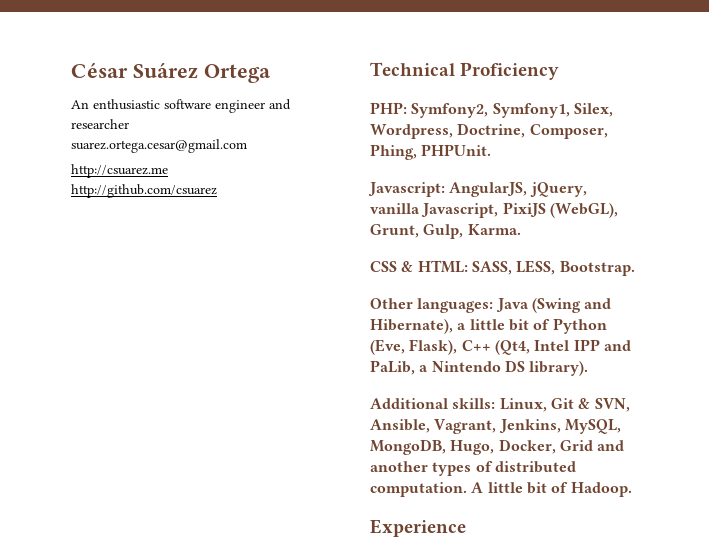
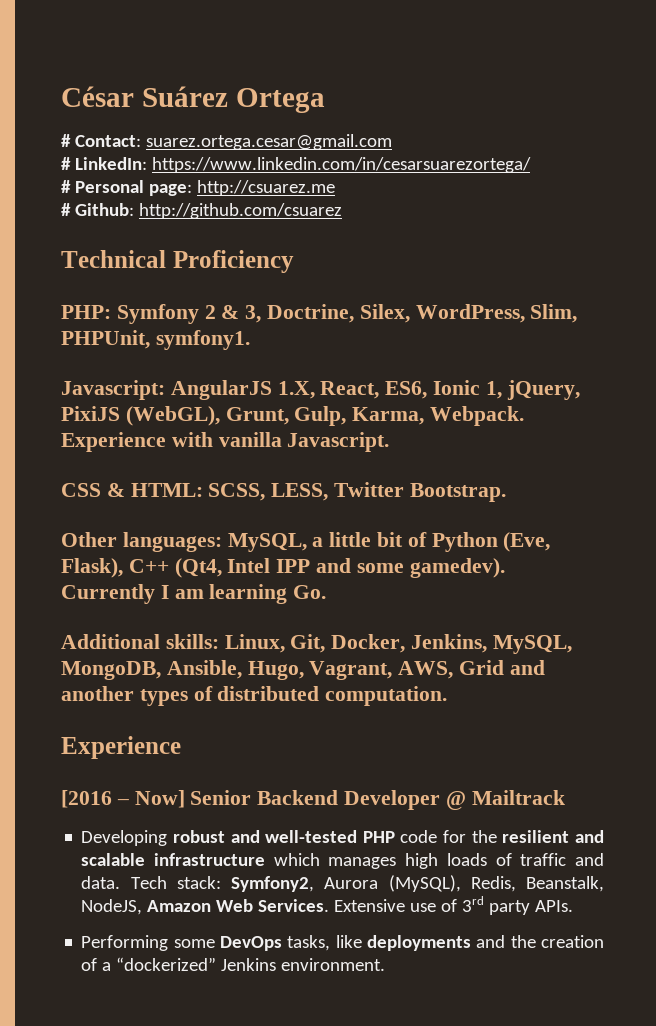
- An enthusiastic software engineer and researcher
- suarez.ortega.cesar@gmail.com
- http://csuarez.me
+ # Contact: suarez.ortega.cesar@gmail.com
+ # LinkedIn: https://www.linkedin.com/in/cesarsuarezortega/
+ # Personal page: http://csuarez.me
- http://github.com/csuarez
+ # Github: http://github.com/csuarez
- PHP: Symfony2, Symfony1, Silex, Wordpress, Doctrine, Composer, Phing, PHPUnit.
- Javascript: AngularJS, jQuery, vanilla Javascript, PixiJS (WebGL), Grunt, Gulp, Karma.
+ PHP: Symfony 2 & 3, Doctrine, Silex, WordPress, Slim, PHPUnit, symfony1.
+ Javascript: AngularJS 1.X, React, ES6, Ionic 1, jQuery, PixiJS (WebGL), Grunt, Gulp, Karma, Webpack. Experience with vanilla Javascript.
- CSS & HTML: SASS, LESS, Bootstrap.
+ CSS & HTML: SCSS, LESS, Twitter Bootstrap.
- Other languages: Java (Swing and Hibernate), a little bit of Python (Eve, Flask), C++ (Qt4, Intel IPP and PaLib, a Nintendo DS library).
- Additional skills: Linux, Git & SVN, Ansible, Vagrant, Jenkins, MySQL, MongoDB, Hugo, Docker, Grid and another types of distributed computation. A little bit of Hadoop.
+ Other languages: MySQL, a little bit of Python (Eve, Flask), C++ (Qt4, Intel IPP and some gamedev). Currently I am learning Go.
+ Additional skills: Linux, Git, Docker, Jenkins, MySQL, MongoDB, Ansible, Hugo, Vagrant, AWS, Grid and another types of distributed computation.
  Experience
+ [2016 – Now] Senior Backend Developer @ Mailtrack
+ Developing robust and well-tested PHP code for the resilient and scalable infrastructure which manages high loads of traffic and data. Tech stack: Symfony2, Aurora (MySQL), Redis, Beanstalk, NodeJS, Amazon Web Services. Extensive use of 3rd party APIs.
+ Performing some DevOps tasks, like deployments and the creation of a “dockerized” Jenkins environment.

